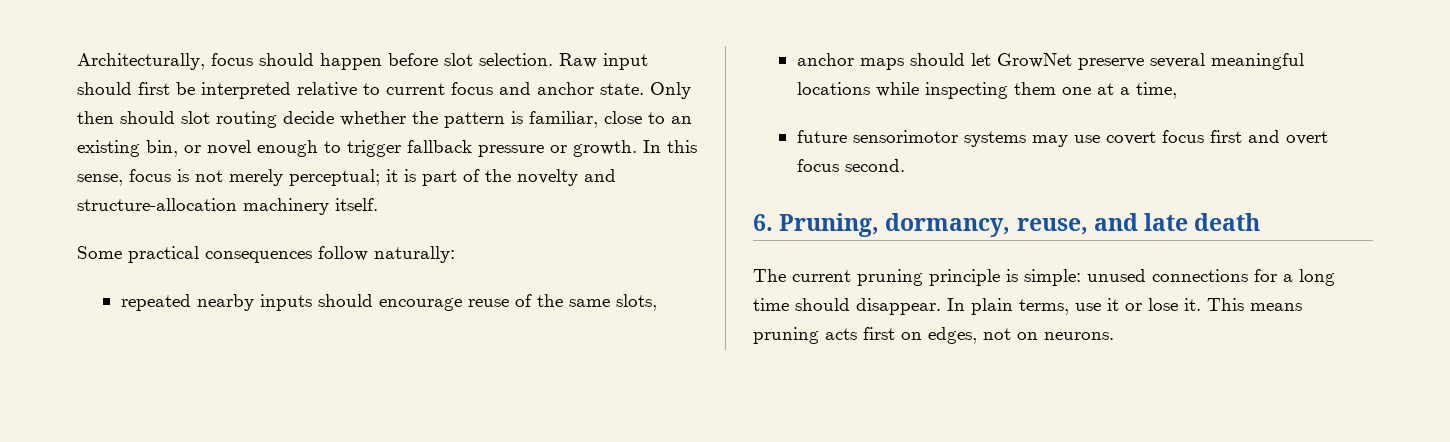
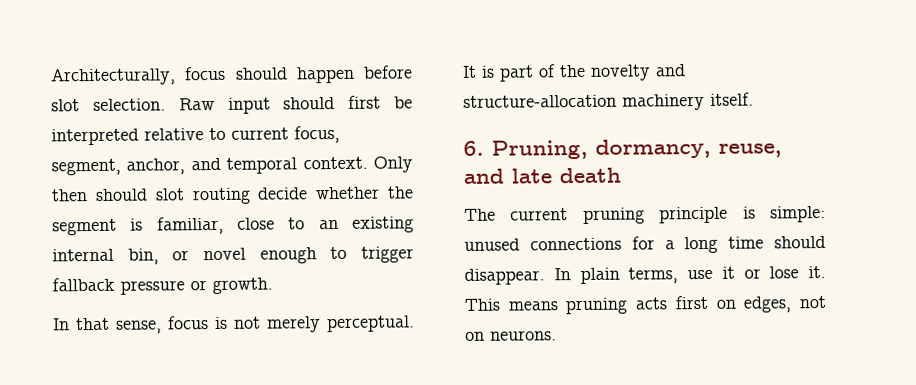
- Raw input should first be interpreted relative to current focus and anchor state.
+ Raw input should first be interpreted relative to current focus, segment, anchor, and temporal context.
- Only then should slot routing decide whether the pattern is familiar, close to an existing bin, or novel enough to trigger fallback pressure or growth. In this sense, focus is not merely perceptual; it is part of the novelty and structure-allocation machinery itself.
+ Only then should slot routing decide whether the segment is familiar, close to an existing internal bin, or novel enough to trigger fallback pressure or growth.
+ In that sense, focus is not merely perceptual. It is part of the novelty and structure-allocation machinery itself.
- Some practical consequences follow naturally:
- repeated nearby inputs should encourage reuse of the same slots,
- anchor maps should let GrowNet preserve several meaningful locations while inspecting them one at a time,
- future sensorimotor systems may use covert focus first and overt focus second.

